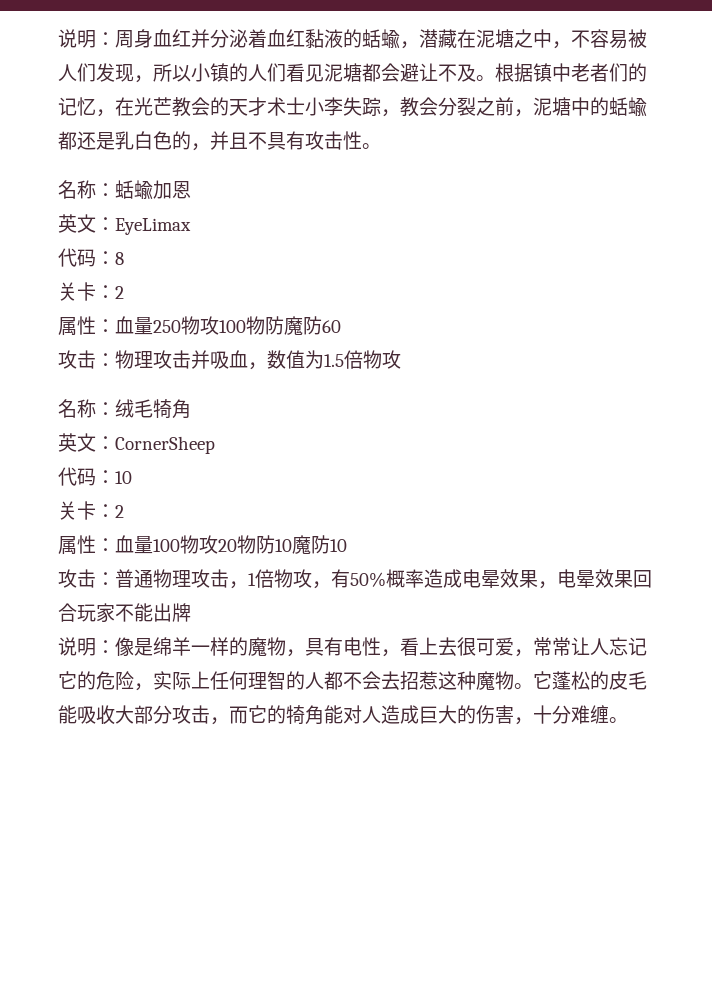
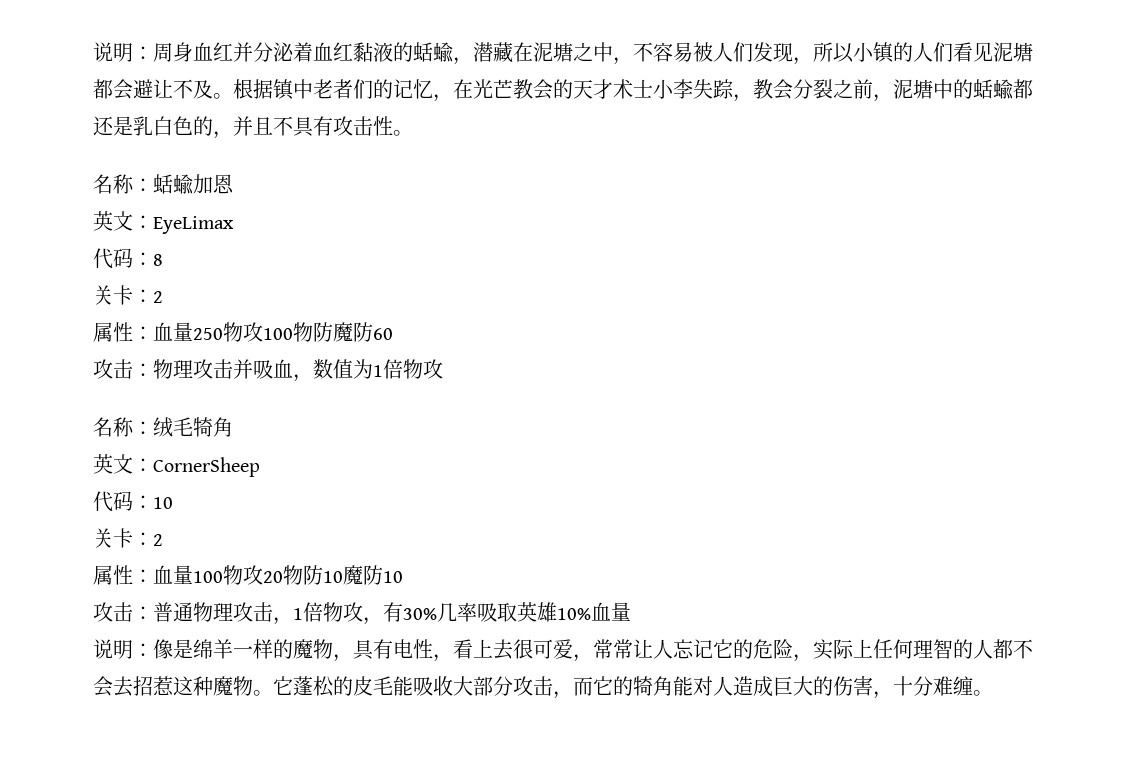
- 攻击：物理攻击并吸血，数值为1.5倍物攻
+ 攻击：物理攻击并吸血，数值为1倍物攻
- 攻击：普通物理攻击，1倍物攻，有50%概率造成电晕效果，电晕效果回合玩家不能出牌
+ 攻击：普通物理攻击，1倍物攻，有30%几率吸取英雄10%血量

